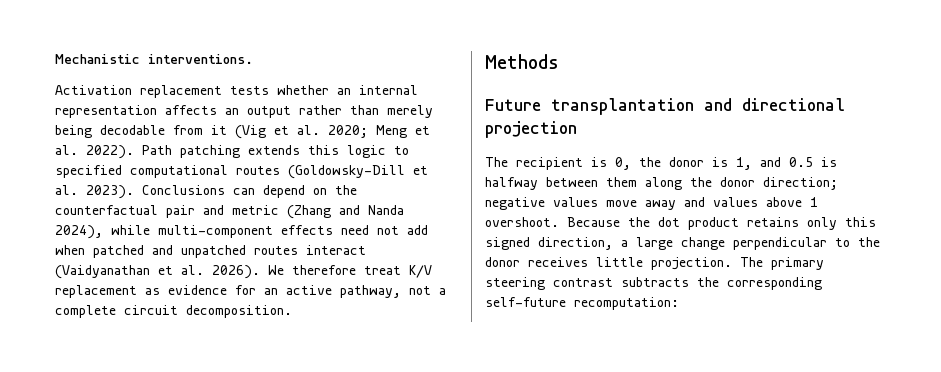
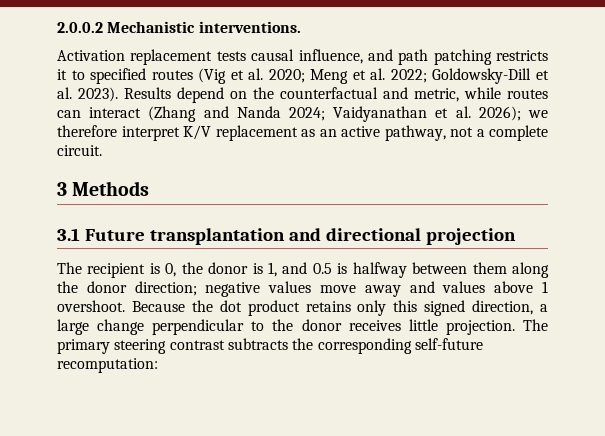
- Mechanistic interventions.
+ 2.0.0.2 Mechanistic interventions.
- Activation replacement tests whether an internal representation affects an output rather than merely being decodable from it (Vig et al. 2020; Meng et al. 2022). Path patching extends this logic to specified computational routes (Goldowsky-Dill et al. 2023).
+ Activation replacement tests causal influence, and path patching restricts it to specified routes (Vig et al. 2020; Meng et al. 2022; Goldowsky-Dill et al. 2023).
- Conclusions can depend on the counterfactual pair and metric (Zhang and Nanda 2024), while multi-component effects need not add when patched and unpatched routes interact (Vaidyanathan et al. 2026). We therefore treat K/V replacement as evidence for an active pathway, not a complete circuit decomposition.
- Methods
+ Results depend on the counterfactual and metric, while routes can interact (Zhang and Nanda 2024; Vaidyanathan et al. 2026); we therefore interpret K/V replacement as an active pathway, not a complete circuit.
+ 3 Methods
- Future transplantation and directional projection
+ 3.1 Future transplantation and directional projection

